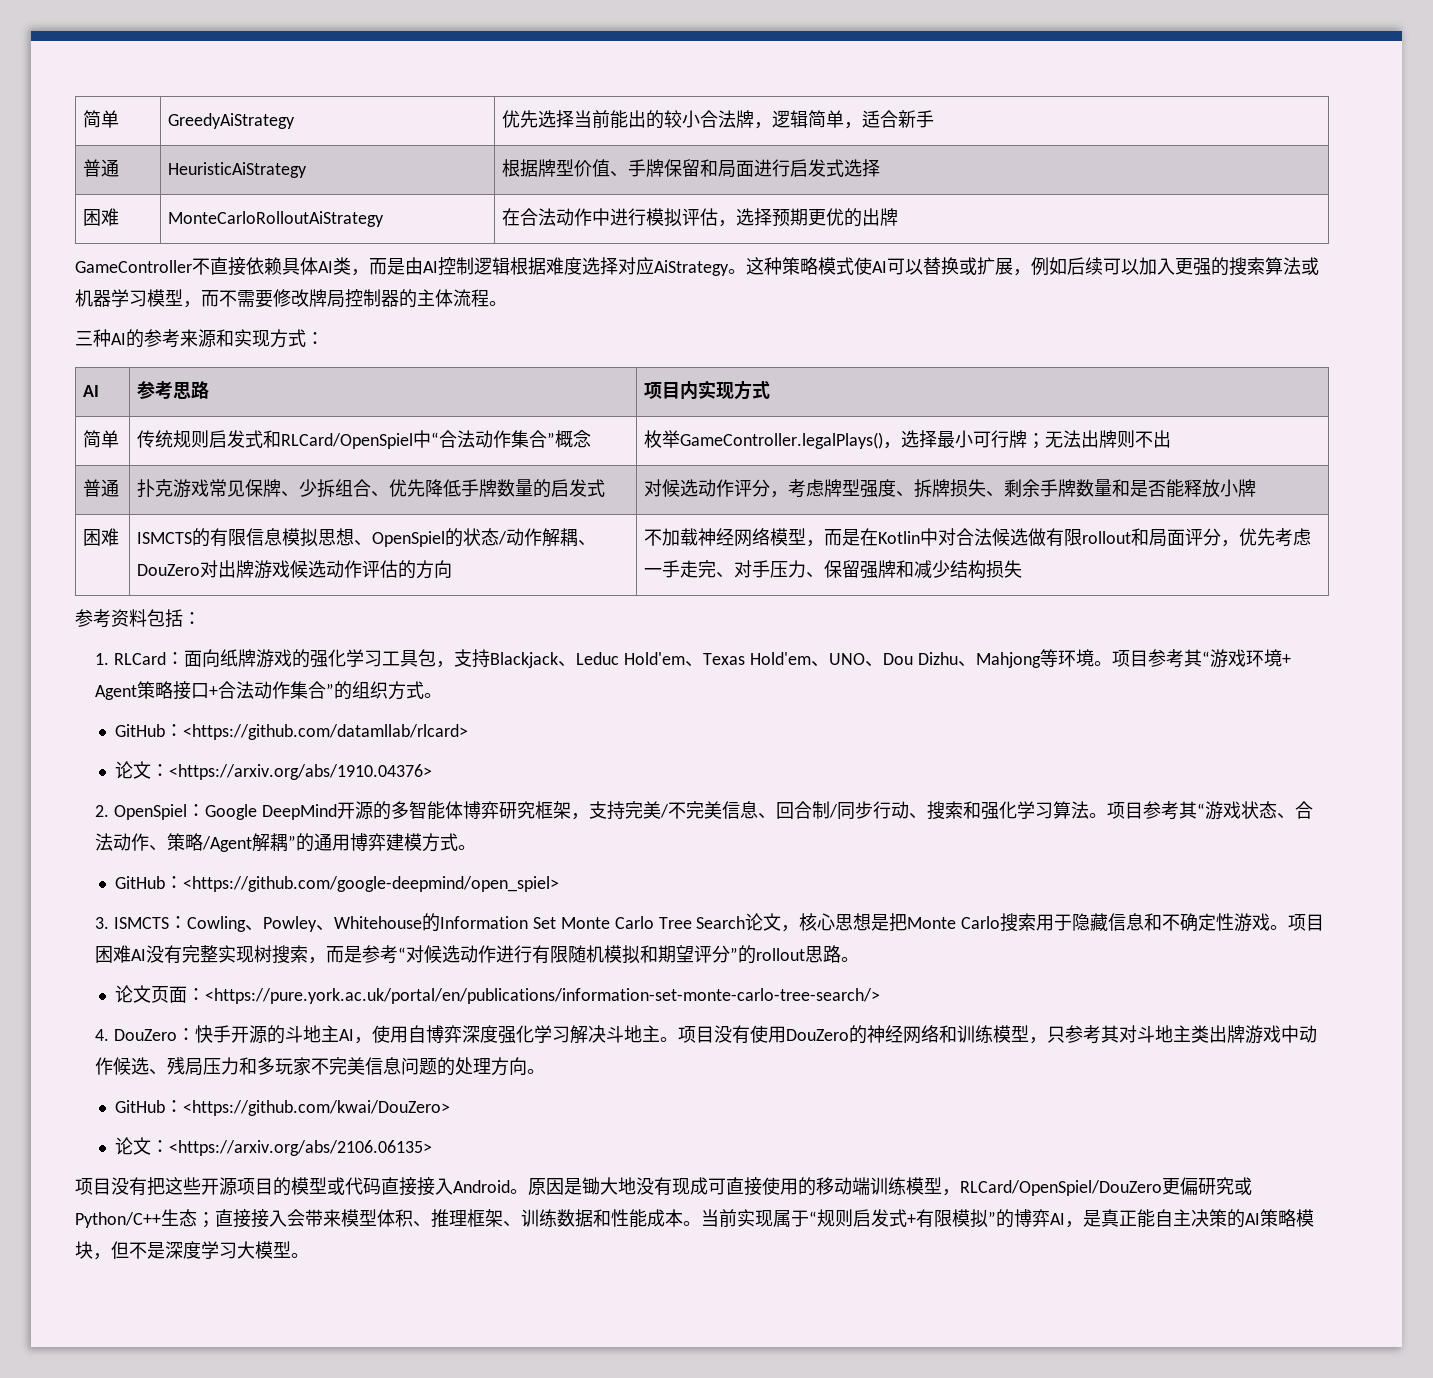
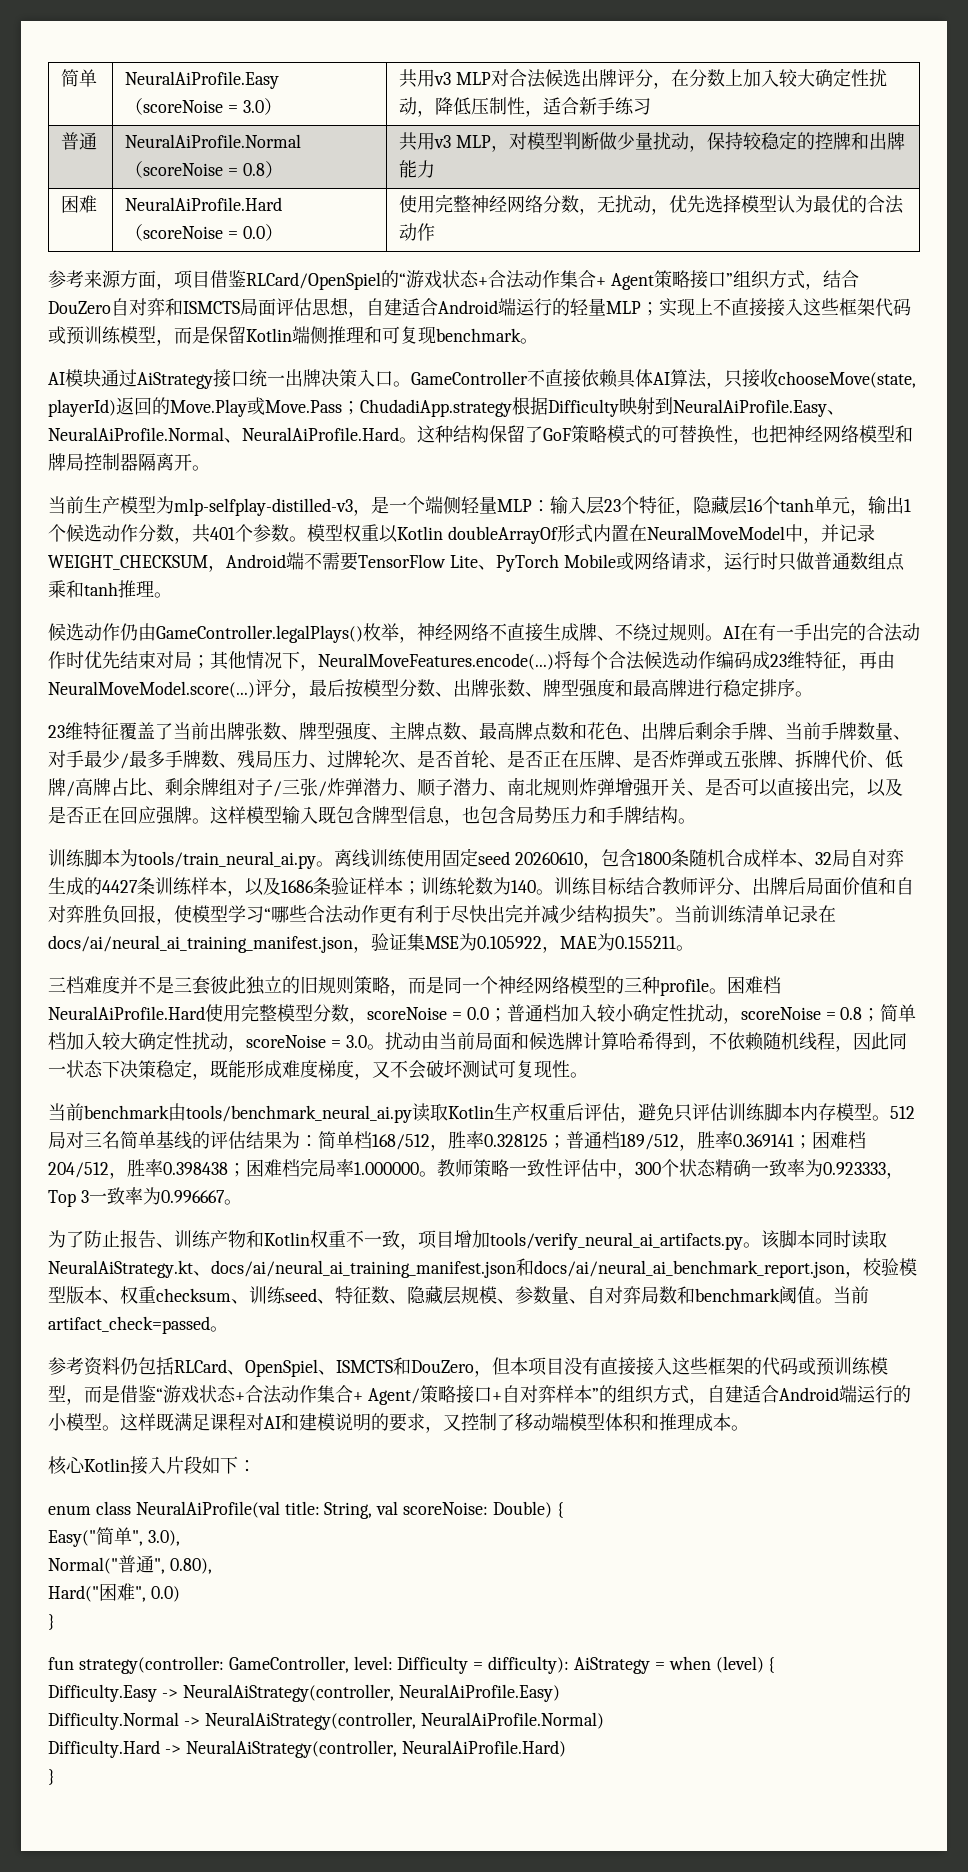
- 简单 | GreedyAiStrategy | 优先选择当前能出的较小合法牌，逻辑简单，适合新手
- 普通 | HeuristicAiStrategy | 根据牌型价值、手牌保留和局面进行启发式选择
- 困难 | MonteCarloRolloutAiStrategy | 在合法动作中进行模拟评估，选择预期更优的出牌
- GameController不直接依赖具体AI类，而是由AI控制逻辑根据难度选择对应AiStrategy。这种策略模式使AI可以替换或扩展，例如后续可以加入更强的搜索算法或机器学习模型，而不需要修改牌局控制器的主体流程。
- 三种AI的参考来源和实现方式：
- AI | 参考思路 | 项目内实现方式
- 简单 | 传统规则启发式和RLCard/OpenSpiel中“合法动作集合”概念 | 枚举GameController.legalPlays()，选择最小可行牌；无法出牌则不出
- 普通 | 扑克游戏常见保牌、少拆组合、优先降低手牌数量的启发式 | 对候选动作评分，考虑牌型强度、拆牌损失、剩余手牌数量和是否能释放小牌
- 困难 | ISMCTS的有限信息模拟思想、OpenSpiel的状态/动作解耦、DouZero对出牌游戏候选动作评估的方向 | 不加载神经网络模型，而是在Kotlin中对合法候选做有限rollout和局面评分，优先考虑一手走完、对手压力、保留强牌和减少结构损失
- 参考资料包括：
- 1. RLCard：面向纸牌游戏的强化学习工具包，支持Blackjack、Leduc Hold'em、Texas Hold'em、UNO、Dou Dizhu、Mahjong等环境。项目参考其“游戏环境+ Agent策略接口+合法动作集合”的组织方式。
- GitHub：<https://github.com/datamllab/rlcard>
- 论文：<https://arxiv.org/abs/1910.04376>
- 2. OpenSpiel：Google DeepMind开源的多智能体博弈研究框架，支持完美/不完美信息、回合制/同步行动、搜索和强化学习算法。项目参考其“游戏状态、合法动作、策略/Agent解耦”的通用博弈建模方式。
- GitHub：<https://github.com/google-deepmind/open_spiel>
- 3. ISMCTS：Cowling、Powley、Whitehouse的Information Set Monte Carlo Tree Search论文，核心思想是把Monte Carlo搜索用于隐藏信息和不确定性游戏。项目困难AI没有完整实现树搜索，而是参考“对候选动作进行有限随机模拟和期望评分”的rollout思路。
- 论文页面：<https://pure.york.ac.uk/portal/en/publications/information-set-monte-carlo-tree-search/>
- 4. DouZero：快手开源的斗地主AI，使用自博弈深度强化学习解决斗地主。项目没有使用DouZero的神经网络和训练模型，只参考其对斗地主类出牌游戏中动作候选、残局压力和多玩家不完美信息问题的处理方向。
- GitHub：<https://github.com/kwai/DouZero>
- 论文：<https://arxiv.org/abs/2106.06135>
- 项目没有把这些开源项目的模型或代码直接接入Android。原因是锄大地没有现成可直接使用的移动端训练模型，RLCard/OpenSpiel/DouZero更偏研究或Python/C++生态；直接接入会带来模型体积、推理框架、训练数据和性能成本。当前实现属于“规则启发式+有限模拟”的博弈AI，是真正能自主决策的AI策略模块，但不是深度学习大模型。
+ 简单 | NeuralAiProfile.Easy（scoreNoise = 3.0） | 共用v3 MLP对合法候选出牌评分，在分数上加入较大确定性扰动，降低压制性，适合新手练习
+ 普通 | NeuralAiProfile.Normal（scoreNoise = 0.8） | 共用v3 MLP，对模型判断做少量扰动，保持较稳定的控牌和出牌能力
+ 困难 | NeuralAiProfile.Hard（scoreNoise = 0.0） | 使用完整神经网络分数，无扰动，优先选择模型认为最优的合法动作
+ 参考来源方面，项目借鉴RLCard/OpenSpiel的“游戏状态+合法动作集合+ Agent策略接口”组织方式，结合DouZero自对弈和ISMCTS局面评估思想，自建适合Android端运行的轻量MLP；实现上不直接接入这些框架代码或预训练模型，而是保留Kotlin端侧推理和可复现benchmark。
+ AI模块通过AiStrategy接口统一出牌决策入口。GameController不直接依赖具体AI算法，只接收chooseMove(state, playerId)返回的Move.Play或Move.Pass；ChudadiApp.strategy根据Difficulty映射到NeuralAiProfile.Easy、NeuralAiProfile.Normal、NeuralAiProfile.Hard。这种结构保留了GoF策略模式的可替换性，也把神经网络模型和牌局控制器隔离开。
+ 当前生产模型为mlp-selfplay-distilled-v3，是一个端侧轻量MLP：输入层23个特征，隐藏层16个tanh单元，输出1个候选动作分数，共401个参数。模型权重以Kotlin doubleArrayOf形式内置在NeuralMoveModel中，并记录WEIGHT_CHECKSUM，Android端不需要TensorFlow Lite、PyTorch Mobile或网络请求，运行时只做普通数组点乘和tanh推理。
+ 候选动作仍由GameController.legalPlays()枚举，神经网络不直接生成牌、不绕过规则。AI在有一手出完的合法动作时优先结束对局；其他情况下，NeuralMoveFeatures.encode(...)将每个合法候选动作编码成23维特征，再由NeuralMoveModel.score(...)评分，最后按模型分数、出牌张数、牌型强度和最高牌进行稳定排序。
+ 23维特征覆盖了当前出牌张数、牌型强度、主牌点数、最高牌点数和花色、出牌后剩余手牌、当前手牌数量、对手最少/最多手牌数、残局压力、过牌轮次、是否首轮、是否正在压牌、是否炸弹或五张牌、拆牌代价、低牌/高牌占比、剩余牌组对子/三张/炸弹潜力、顺子潜力、南北规则炸弹增强开关、是否可以直接出完，以及是否正在回应强牌。这样模型输入既包含牌型信息，也包含局势压力和手牌结构。
+ 训练脚本为tools/train_neural_ai.py。离线训练使用固定seed 20260610，包含1800条随机合成样本、32局自对弈生成的4427条训练样本，以及1686条验证样本；训练轮数为140。训练目标结合教师评分、出牌后局面价值和自对弈胜负回报，使模型学习“哪些合法动作更有利于尽快出完并减少结构损失”。当前训练清单记录在docs/ai/neural_ai_training_manifest.json，验证集MSE为0.105922，MAE为0.155211。
+ 三档难度并不是三套彼此独立的旧规则策略，而是同一个神经网络模型的三种profile。困难档NeuralAiProfile.Hard使用完整模型分数，scoreNoise = 0.0；普通档加入较小确定性扰动，scoreNoise = 0.8；简单档加入较大确定性扰动，scoreNoise = 3.0。扰动由当前局面和候选牌计算哈希得到，不依赖随机线程，因此同一状态下决策稳定，既能形成难度梯度，又不会破坏测试可复现性。
+ 当前benchmark由tools/benchmark_neural_ai.py读取Kotlin生产权重后评估，避免只评估训练脚本内存模型。512局对三名简单基线的评估结果为：简单档168/512，胜率0.328125；普通档189/512，胜率0.369141；困难档204/512，胜率0.398438；困难档完局率1.000000。教师策略一致性评估中，300个状态精确一致率为0.923333，Top 3一致率为0.996667。
+ 为了防止报告、训练产物和Kotlin权重不一致，项目增加tools/verify_neural_ai_artifacts.py。该脚本同时读取NeuralAiStrategy.kt、docs/ai/neural_ai_training_manifest.json和docs/ai/neural_ai_benchmark_report.json，校验模型版本、权重checksum、训练seed、特征数、隐藏层规模、参数量、自对弈局数和benchmark阈值。当前artifact_check=passed。
+ 参考资料仍包括RLCard、OpenSpiel、ISMCTS和DouZero，但本项目没有直接接入这些框架的代码或预训练模型，而是借鉴“游戏状态+合法动作集合+ Agent/策略接口+自对弈样本”的组织方式，自建适合Android端运行的小模型。这样既满足课程对AI和建模说明的要求，又控制了移动端模型体积和推理成本。
+ 核心Kotlin接入片段如下：
+ enum class NeuralAiProfile(val title: String, val scoreNoise: Double) {
+ Easy("简单", 3.0),
+ Normal("普通", 0.80),
+ Hard("困难", 0.0)
+ }
+ fun strategy(controller: GameController, level: Difficulty = difficulty): AiStrategy = when (level) {
+ Difficulty.Easy -> NeuralAiStrategy(controller, NeuralAiProfile.Easy)
+ Difficulty.Normal -> NeuralAiStrategy(controller, NeuralAiProfile.Normal)
+ Difficulty.Hard -> NeuralAiStrategy(controller, NeuralAiProfile.Hard)
+ }

